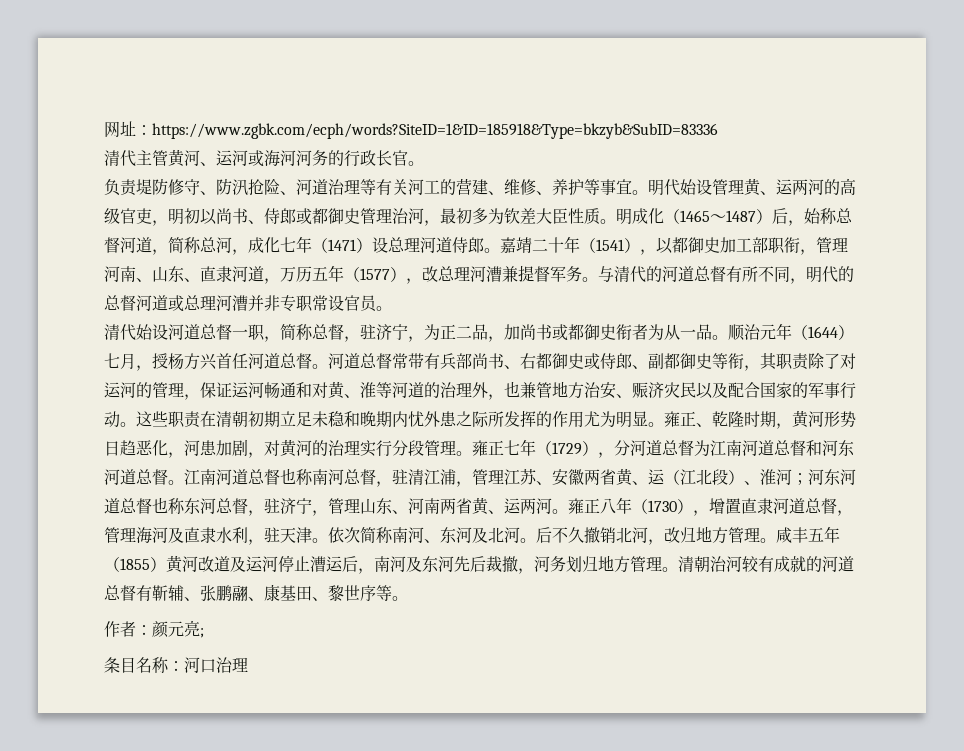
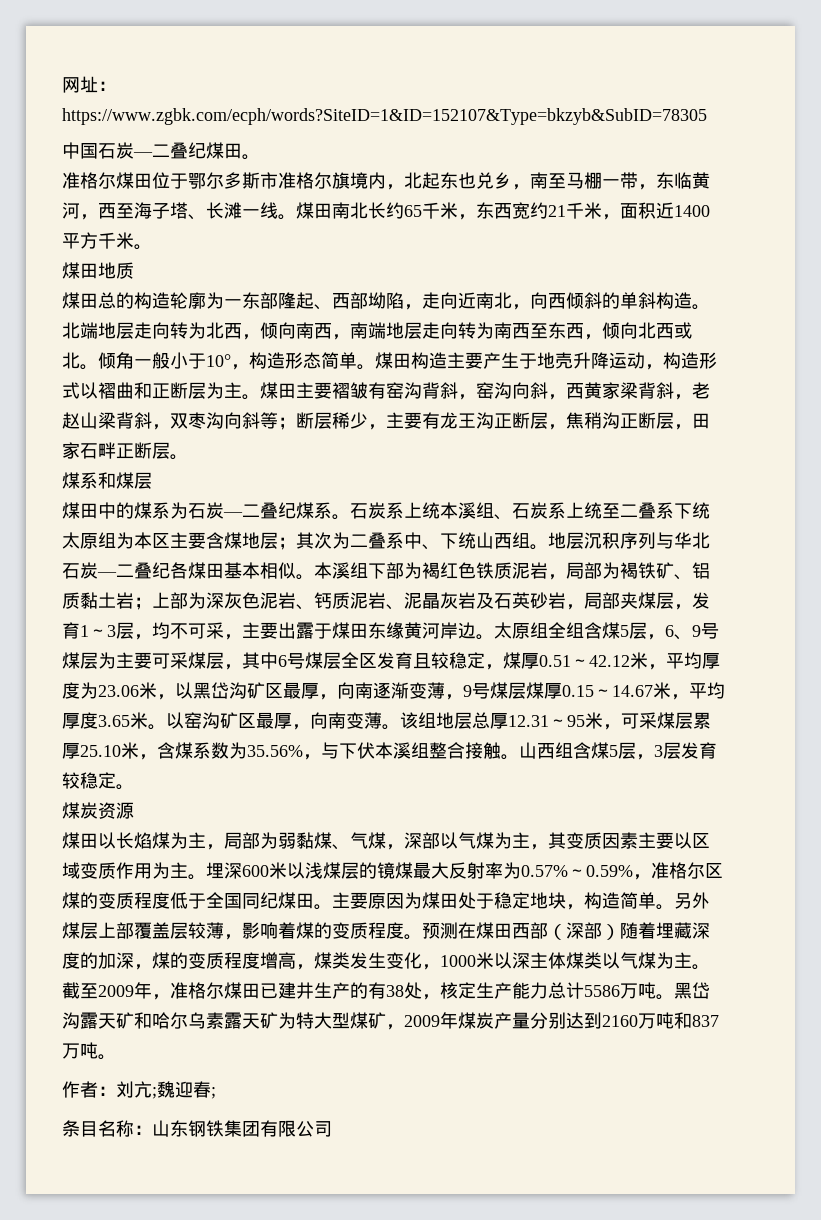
- 网址：https://www.zgbk.com/ecph/words?SiteID=1&ID=185918&Type=bkzyb&SubID=83336
- 清代主管黄河、运河或海河河务的行政长官。
- 负责堤防修守、防汛抢险、河道治理等有关河工的营建、维修、养护等事宜。明代始设管理黄、运两河的高级官吏，明初以尚书、侍郎或都御史管理治河，最初多为钦差大臣性质。明成化（1465～1487）后，始称总督河道，简称总河，成化七年（1471）设总理河道侍郎。嘉靖二十年（1541），以都御史加工部职衔，管理河南、山东、直隶河道，万历五年（1577），改总理河漕兼提督军务。与清代的河道总督有所不同，明代的总督河道或总理河漕并非专职常设官员。
- 清代始设河道总督一职，简称总督，驻济宁，为正二品，加尚书或都御史衔者为从一品。顺治元年（1644）七月，授杨方兴首任河道总督。河道总督常带有兵部尚书、右都御史或侍郎、副都御史等衔，其职责除了对运河的管理，保证运河畅通和对黄、淮等河道的治理外，也兼管地方治安、赈济灾民以及配合国家的军事行动。这些职责在清朝初期立足未稳和晚期内忧外患之际所发挥的作用尤为明显。雍正、乾隆时期，黄河形势日趋恶化，河患加剧，对黄河的治理实行分段管理。雍正七年（1729），分河道总督为江南河道总督和河东河道总督。江南河道总督也称南河总督，驻清江浦，管理江苏、安徽两省黄、运（江北段）、淮河；河东河道总督也称东河总督，驻济宁，管理山东、河南两省黄、运两河。雍正八年（1730），增置直隶河道总督，管理海河及直隶水利，驻天津。依次简称南河、东河及北河。后不久撤销北河，改归地方管理。咸丰五年（1855）黄河改道及运河停止漕运后，南河及东河先后裁撤，河务划归地方管理。清朝治河较有成就的河道总督有靳辅、张鹏翮、康基田、黎世序等。
+ 网址：https://www.zgbk.com/ecph/words?SiteID=1&ID=152107&Type=bkzyb&SubID=78305
+ 中国石炭—二叠纪煤田。
+ 准格尔煤田位于鄂尔多斯市准格尔旗境内，北起东也兑乡，南至马棚一带，东临黄河，西至海子塔、长滩一线。煤田南北长约65千米，东西宽约21千米，面积近1400平方千米。
+ 煤田地质
+ 煤田总的构造轮廓为一东部隆起、西部坳陷，走向近南北，向西倾斜的单斜构造。北端地层走向转为北西，倾向南西，南端地层走向转为南西至东西，倾向北西或北。倾角一般小于10°，构造形态简单。煤田构造主要产生于地壳升降运动，构造形式以褶曲和正断层为主。煤田主要褶皱有窑沟背斜，窑沟向斜，西黄家梁背斜，老赵山梁背斜，双枣沟向斜等；断层稀少，主要有龙王沟正断层，焦稍沟正断层，田家石畔正断层。
+ 煤系和煤层
+ 煤田中的煤系为石炭—二叠纪煤系。石炭系上统本溪组、石炭系上统至二叠系下统太原组为本区主要含煤地层；其次为二叠系中、下统山西组。地层沉积序列与华北石炭—二叠纪各煤田基本相似。本溪组下部为褐红色铁质泥岩，局部为褐铁矿、铝质黏土岩；上部为深灰色泥岩、钙质泥岩、泥晶灰岩及石英砂岩，局部夹煤层，发育1～3层，均不可采，主要出露于煤田东缘黄河岸边。太原组全组含煤5层，6、9号煤层为主要可采煤层，其中6号煤层全区发育且较稳定，煤厚0.51～42.12米，平均厚度为23.06米，以黑岱沟矿区最厚，向南逐渐变薄，9号煤层煤厚0.15～14.67米，平均厚度3.65米。以窑沟矿区最厚，向南变薄。该组地层总厚12.31～95米，可采煤层累厚25.10米，含煤系数为35.56%，与下伏本溪组整合接触。山西组含煤5层，3层发育较稳定。
+ 煤炭资源
+ 煤田以长焰煤为主，局部为弱黏煤、气煤，深部以气煤为主，其变质因素主要以区域变质作用为主。埋深600米以浅煤层的镜煤最大反射率为0.57%～0.59%，准格尔区煤的变质程度低于全国同纪煤田。主要原因为煤田处于稳定地块，构造简单。另外煤层上部覆盖层较薄，影响着煤的变质程度。预测在煤田西部（深部）随着埋藏深度的加深，煤的变质程度增高，煤类发生变化，1000米以深主体煤类以气煤为主。截至2009年，准格尔煤田已建井生产的有38处，核定生产能力总计5586万吨。黑岱沟露天矿和哈尔乌素露天矿为特大型煤矿，2009年煤炭产量分别达到2160万吨和837万吨。
- 作者：颜元亮;
+ 作者：刘亢;魏迎春;
- 条目名称：河口治理
+ 条目名称：山东钢铁集团有限公司

